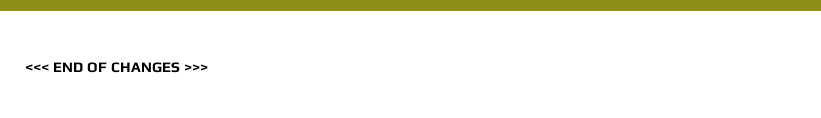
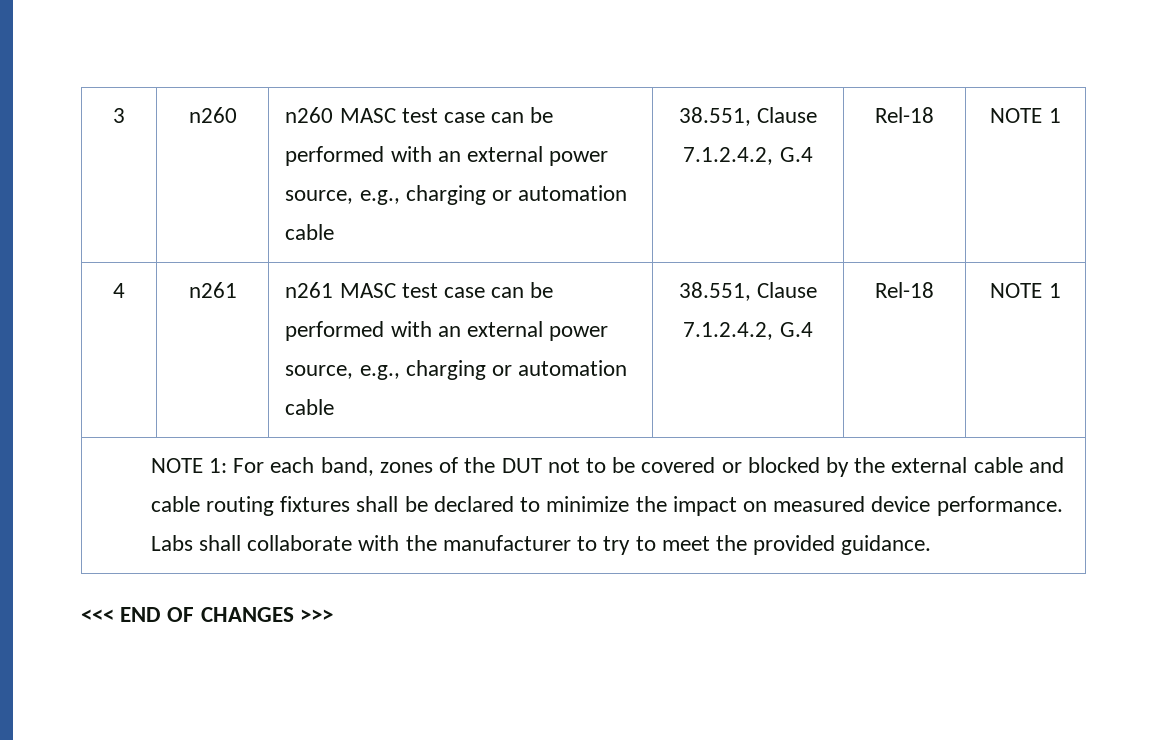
+ 3 | n260 | n260 MASC test case can be performed with an external power source, e.g., charging or automation cable | 38.551, Clause 7.1.2.4.2, G.4 | Rel-18 | NOTE 1
+ 4 | n261 | n261 MASC test case can be performed with an external power source, e.g., charging or automation cable | 38.551, Clause 7.1.2.4.2, G.4 | Rel-18 | NOTE 1
+ NOTE 1: For each band, zones of the DUT not to be covered or blocked by the external cable and cable routing fixtures shall be declared to minimize the impact on measured device performance. Labs shall collaborate with the manufacturer to try to meet the provided guidance.

